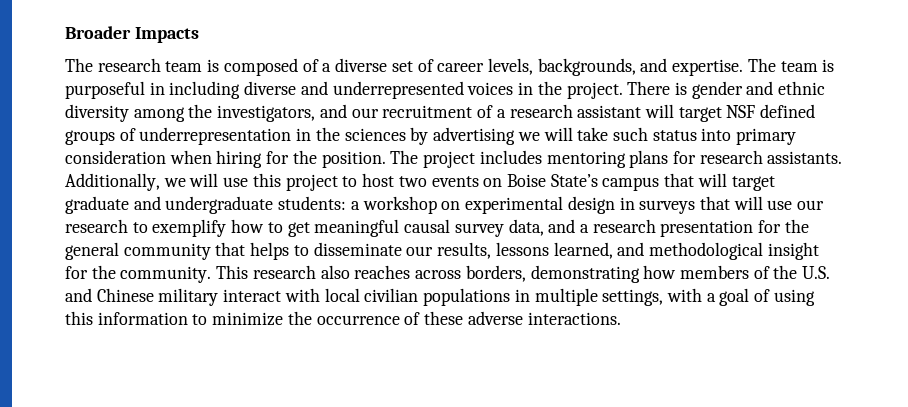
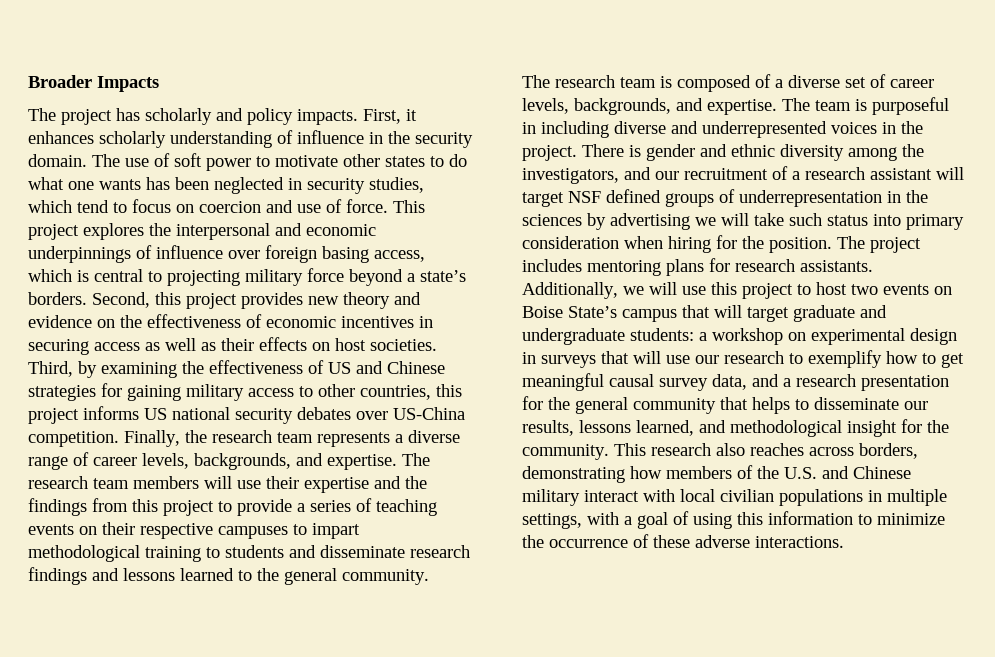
+ The project has scholarly and policy impacts. First, it enhances scholarly understanding of influence in the security domain. The use of soft power to motivate other states to do what one wants has been neglected in security studies, which tend to focus on coercion and use of force. This project explores the interpersonal and economic underpinnings of influence over foreign basing access, which is central to projecting military force beyond a state’s borders. Second, this project provides new theory and evidence on the effectiveness of economic incentives in securing access as well as their effects on host societies. Third, by examining the effectiveness of US and Chinese strategies for gaining military access to other countries, this project informs US national security debates over US-China competition. Finally, the research team represents a diverse range of career levels, backgrounds, and expertise. The research team members will use their expertise and the findings from this project to provide a series of teaching events on their respective campuses to impart methodological training to students and disseminate research findings and lessons learned to the general community.

